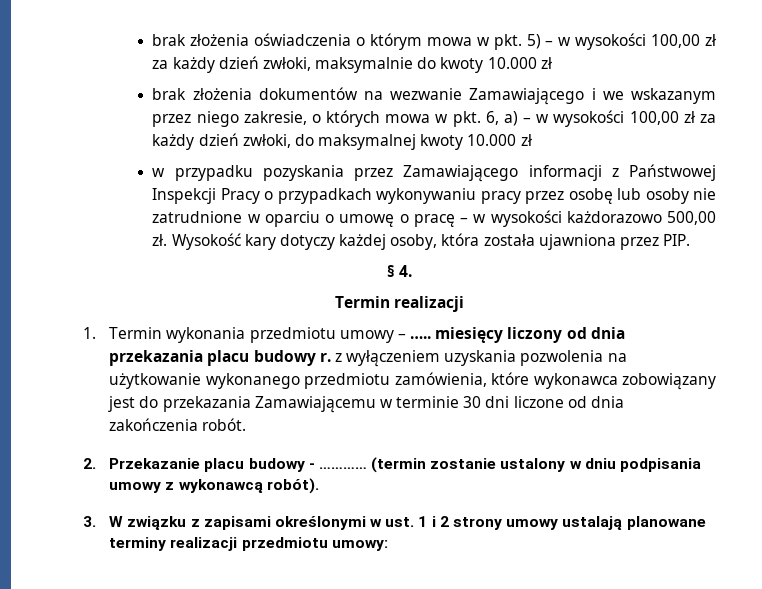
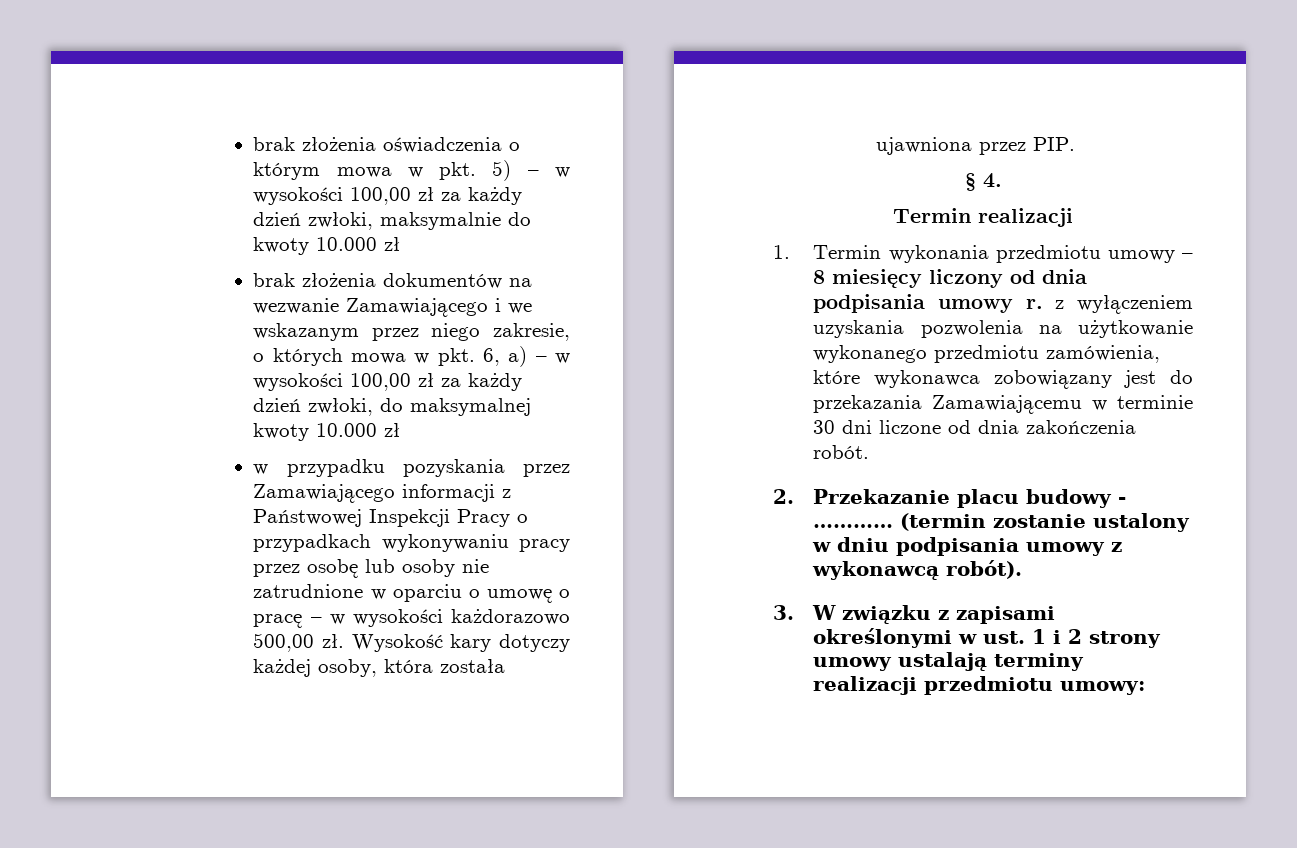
- 1. Termin wykonania przedmiotu umowy – ….. miesięcy liczony od dnia przekazania placu budowy r. z wyłączeniem uzyskania pozwolenia na użytkowanie wykonanego przedmiotu zamówienia, które wykonawca zobowiązany jest do przekazania Zamawiającemu w terminie 30 dni liczone od dnia zakończenia robót.
+ 1. Termin wykonania przedmiotu umowy – 8 miesięcy liczony od dnia podpisania umowy r. z wyłączeniem uzyskania pozwolenia na użytkowanie wykonanego przedmiotu zamówienia, które wykonawca zobowiązany jest do przekazania Zamawiającemu w terminie 30 dni liczone od dnia zakończenia robót.
- 3. W związku z zapisami określonymi w ust. 1 i 2 strony umowy ustalają planowane terminy realizacji przedmiotu umowy:
+ 3. W związku z zapisami określonymi w ust. 1 i 2 strony umowy ustalają terminy realizacji przedmiotu umowy:

